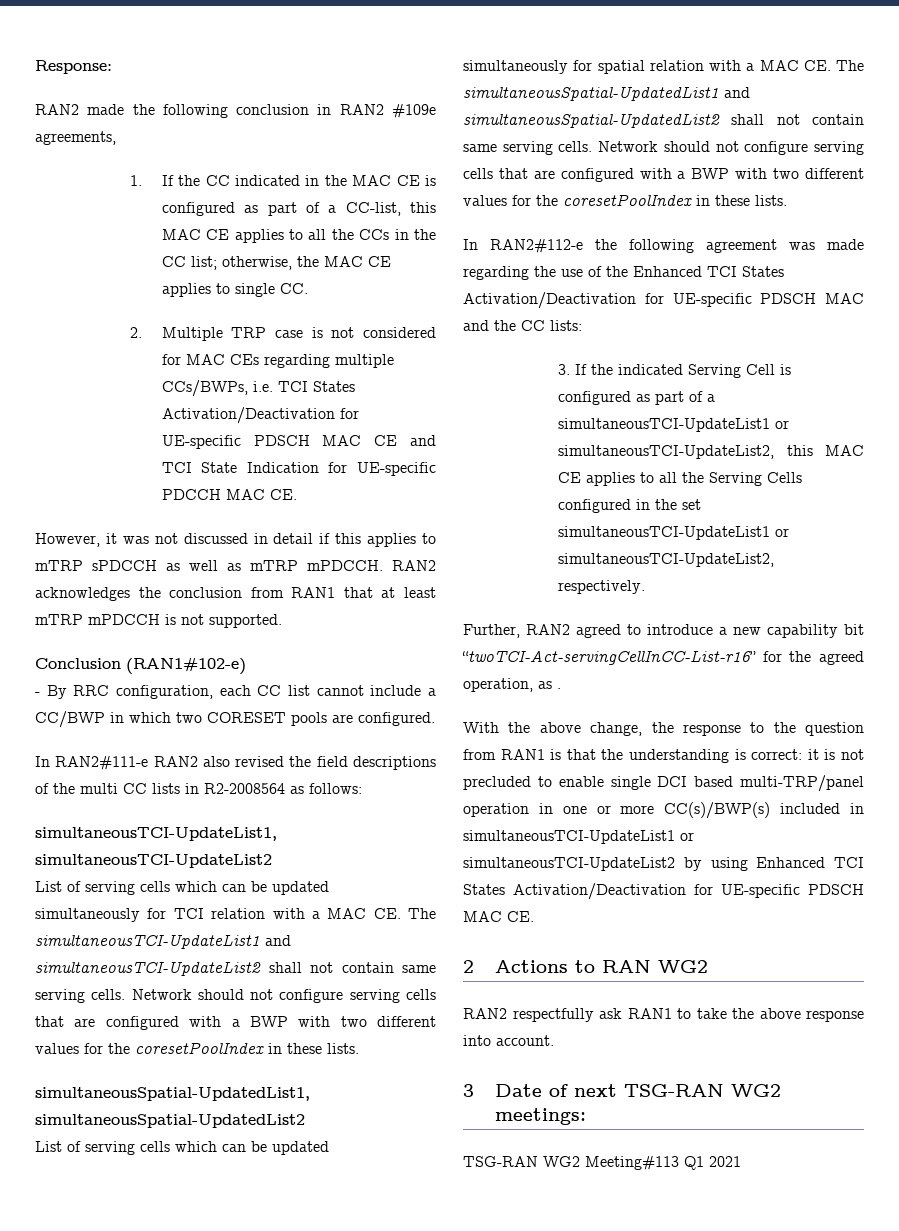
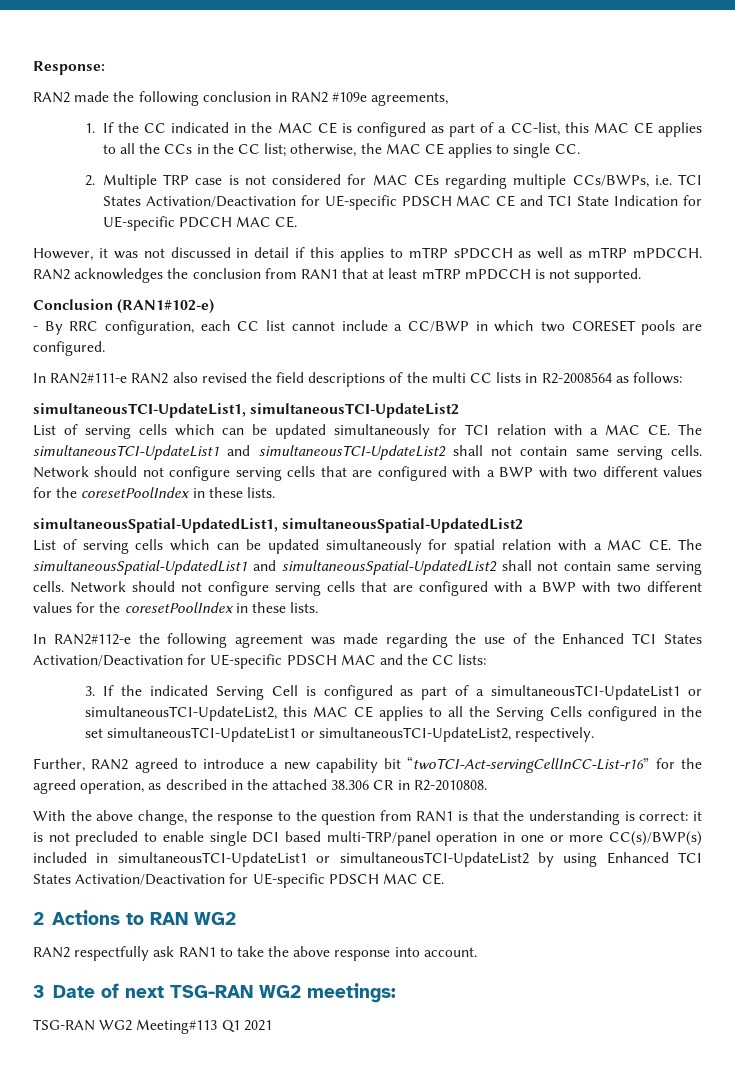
- Further, RAN2 agreed to introduce a new capability bit “twoTCI-Act-servingCellInCC-List-r16” for the agreed operation, as .
+ Further, RAN2 agreed to introduce a new capability bit “twoTCI-Act-servingCellInCC-List-r16” for the agreed operation, as described in the attached 38.306 CR in R2-2010808.

